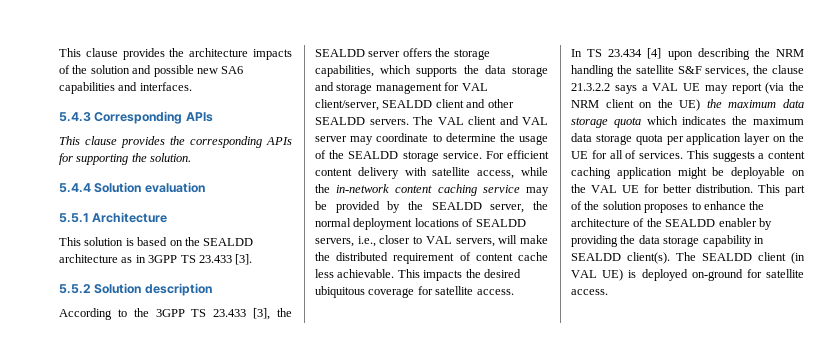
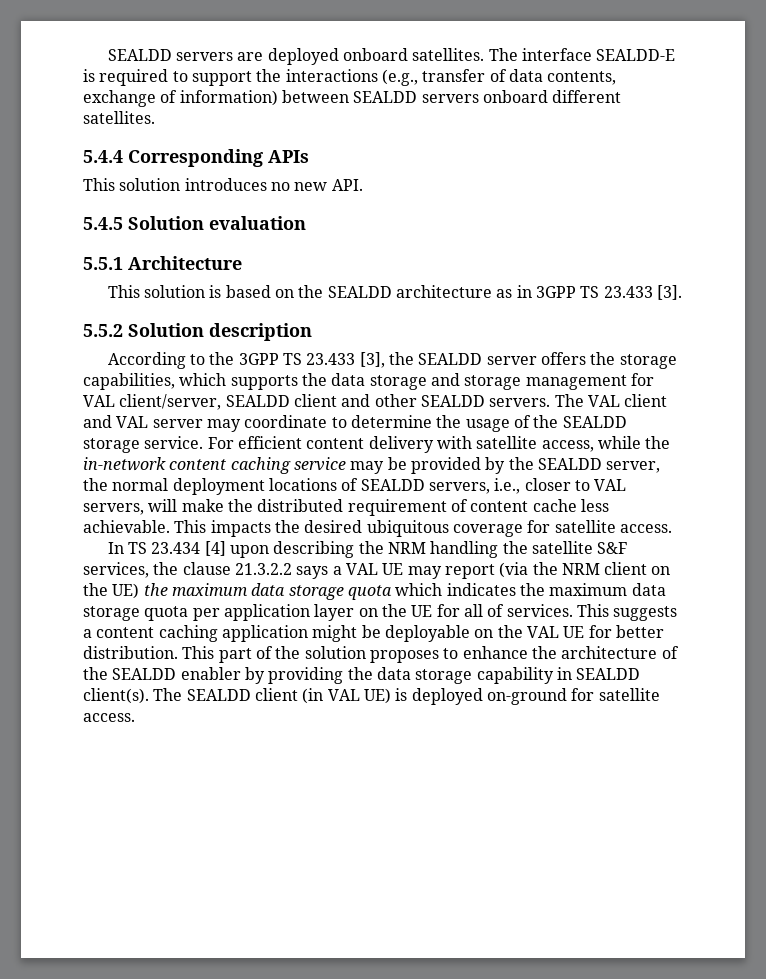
- This clause provides the architecture impacts of the solution and possible new SA6 capabilities and interfaces.
- 5.4.3 Corresponding APIs
- This clause provides the corresponding APIs for supporting the solution.
- 5.4.4 Solution evaluation
+ SEALDD servers are deployed onboard satellites. The interface SEALDD-E is required to support the interactions (e.g., transfer of data contents, exchange of information) between SEALDD servers onboard different satellites.
+ 5.4.4 Corresponding APIs
+ This solution introduces no new API.
+ 5.4.5 Solution evaluation

